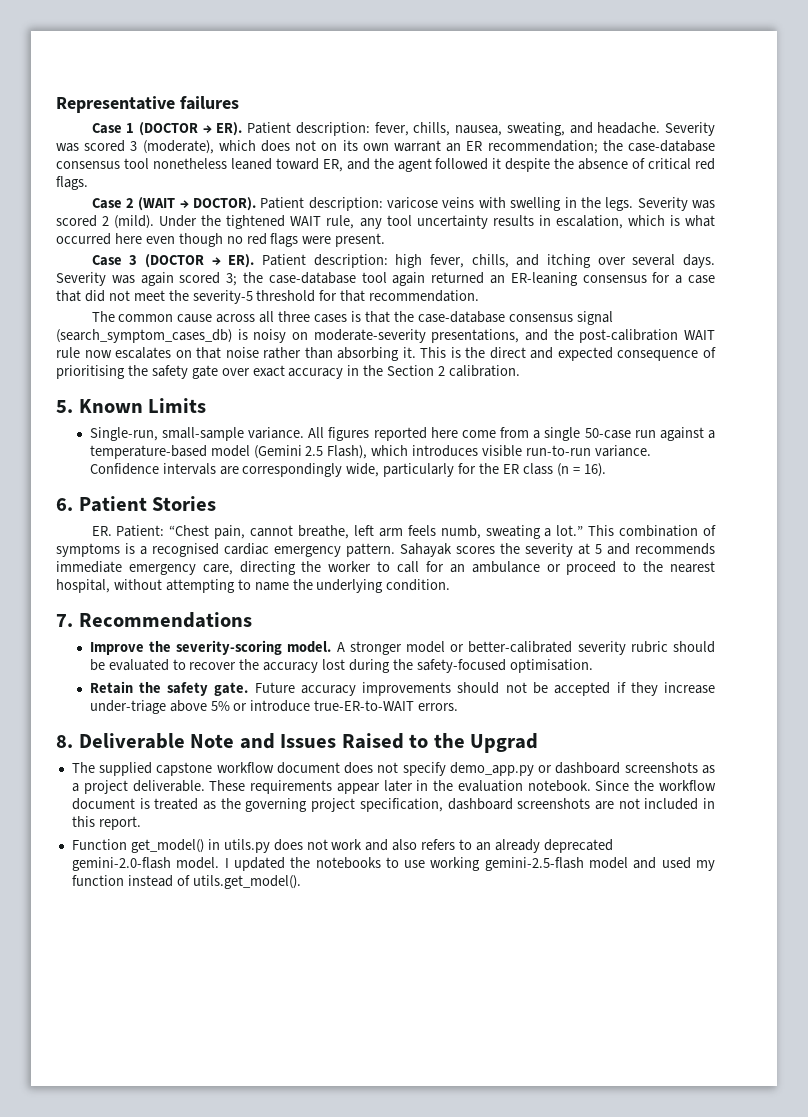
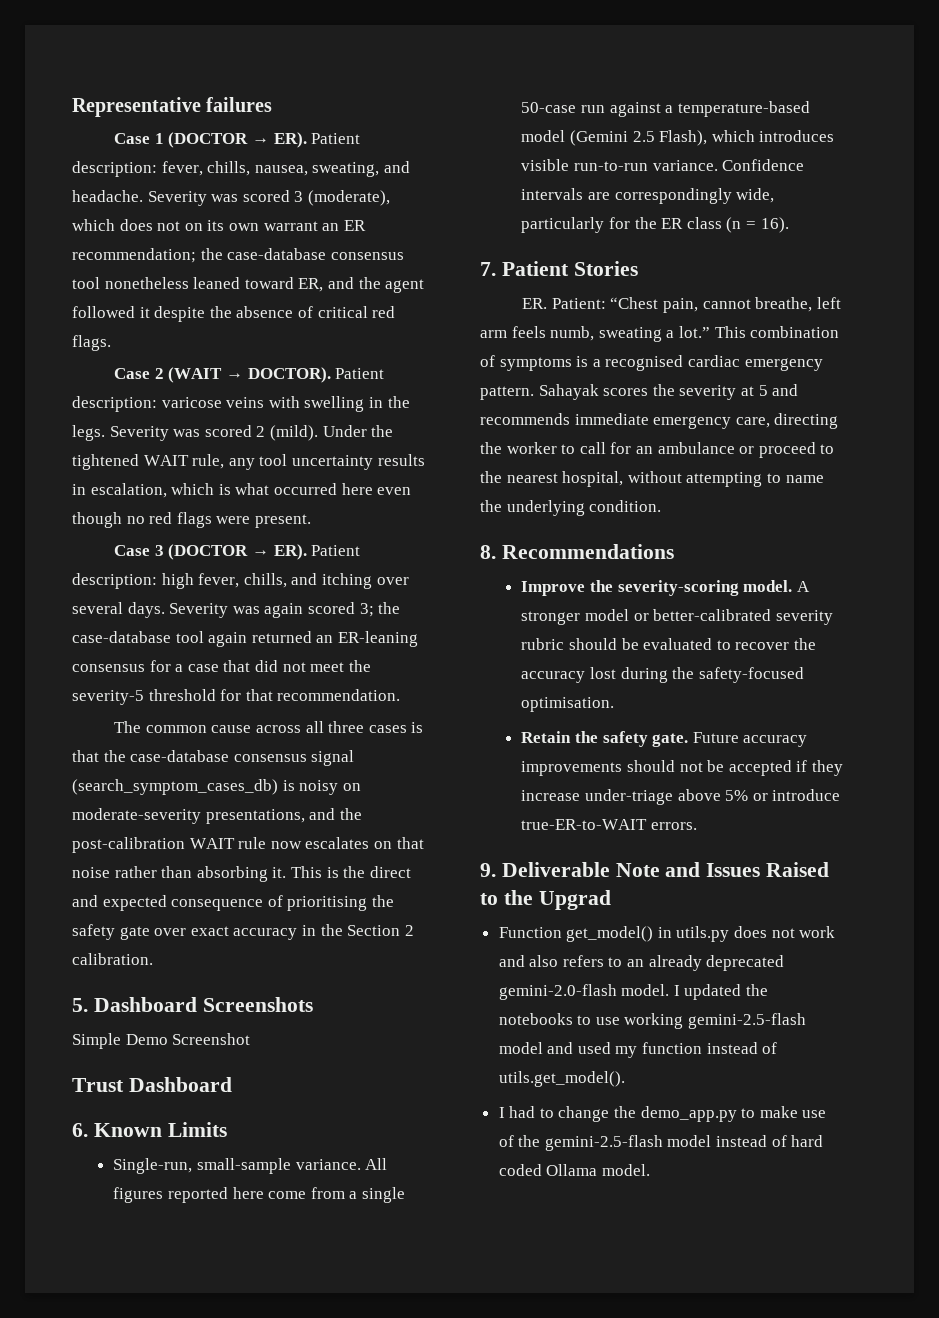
- 5. Known Limits
+ 5. Dashboard Screenshots
+ Simple Demo Screenshot
+ Trust Dashboard
+ 6. Known Limits
- 6. Patient Stories
+ 7. Patient Stories
- 7. Recommendations
+ 8. Recommendations
- 8. Deliverable Note and Issues Raised to the Upgrad
+ 9. Deliverable Note and Issues Raised to the Upgrad
- The supplied capstone workflow document does not specify demo_app.py or dashboard screenshots as a project deliverable. These requirements appear later in the evaluation notebook. Since the workflow document is treated as the governing project specification, dashboard screenshots are not included in this report.
+ I had to change the demo_app.py to make use of the gemini-2.5-flash model instead of hard coded Ollama model.

